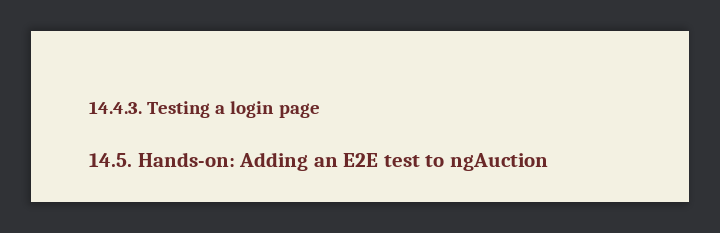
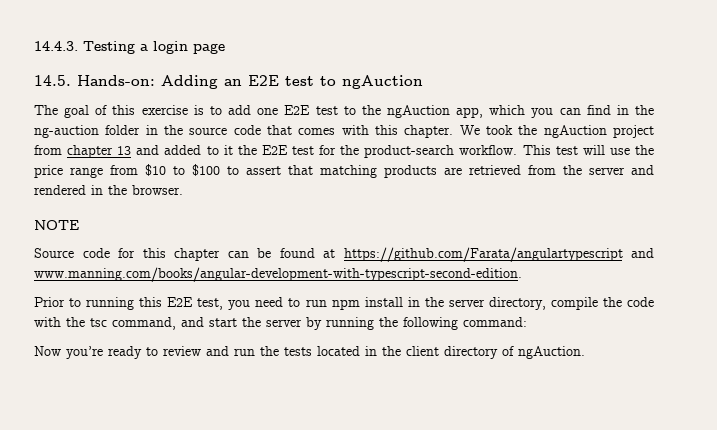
+ The goal of this exercise is to add one E2E test to the ngAuction app, which you can find in the ng-auction folder in the source code that comes with this chapter. We took the ngAuction project from chapter 13 and added to it the E2E test for the product-search workflow. This test will use the price range from $10 to $100 to assert that matching products are retrieved from the server and rendered in the browser.
+ NOTE
+ Source code for this chapter can be found at https://github.com/Farata/angulartypescript and www.manning.com/books/angular-development-with-typescript-second-edition.
+ Prior to running this E2E test, you need to run npm install in the server directory, compile the code with the tsc command, and start the server by running the following command:
+ Now you’re ready to review and run the tests located in the client directory of ngAuction.

